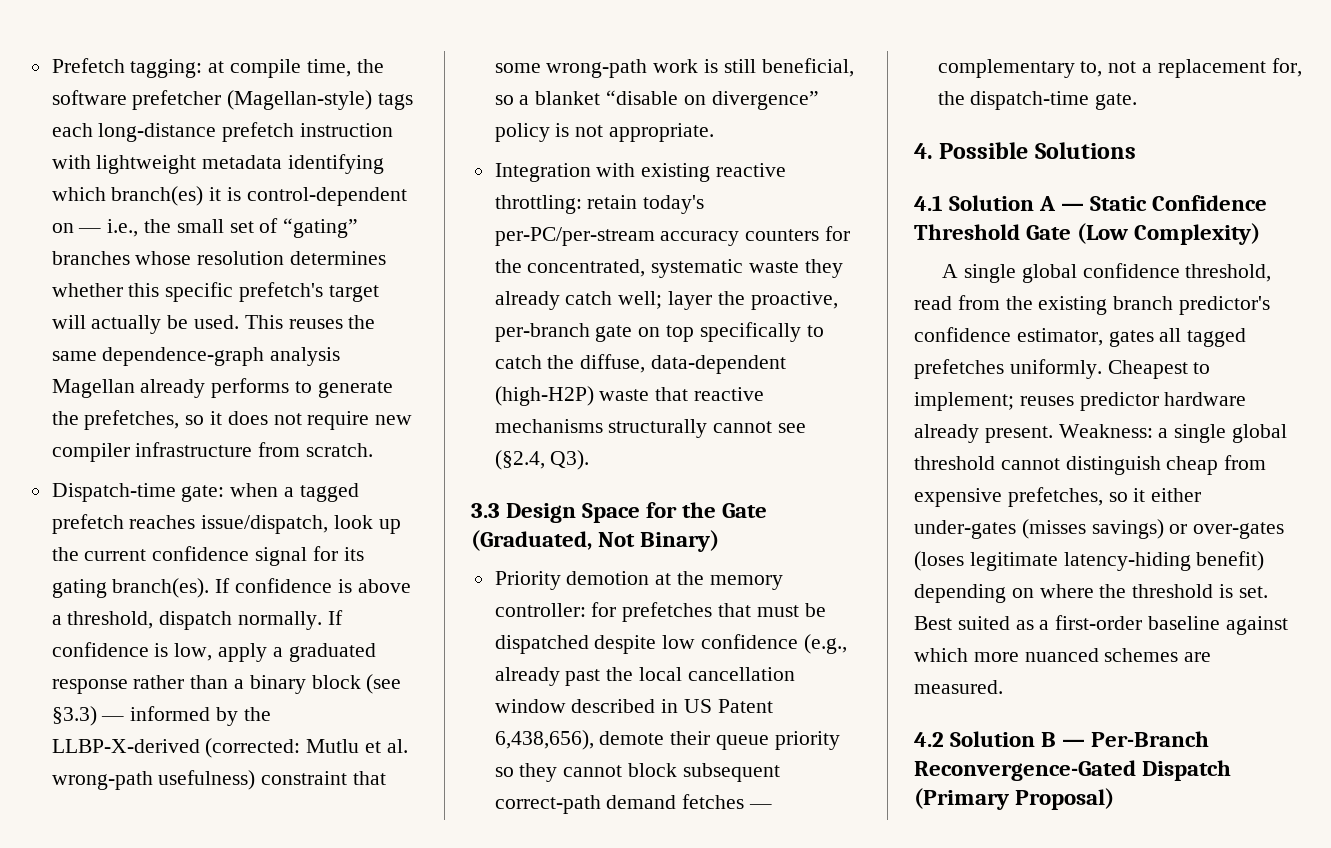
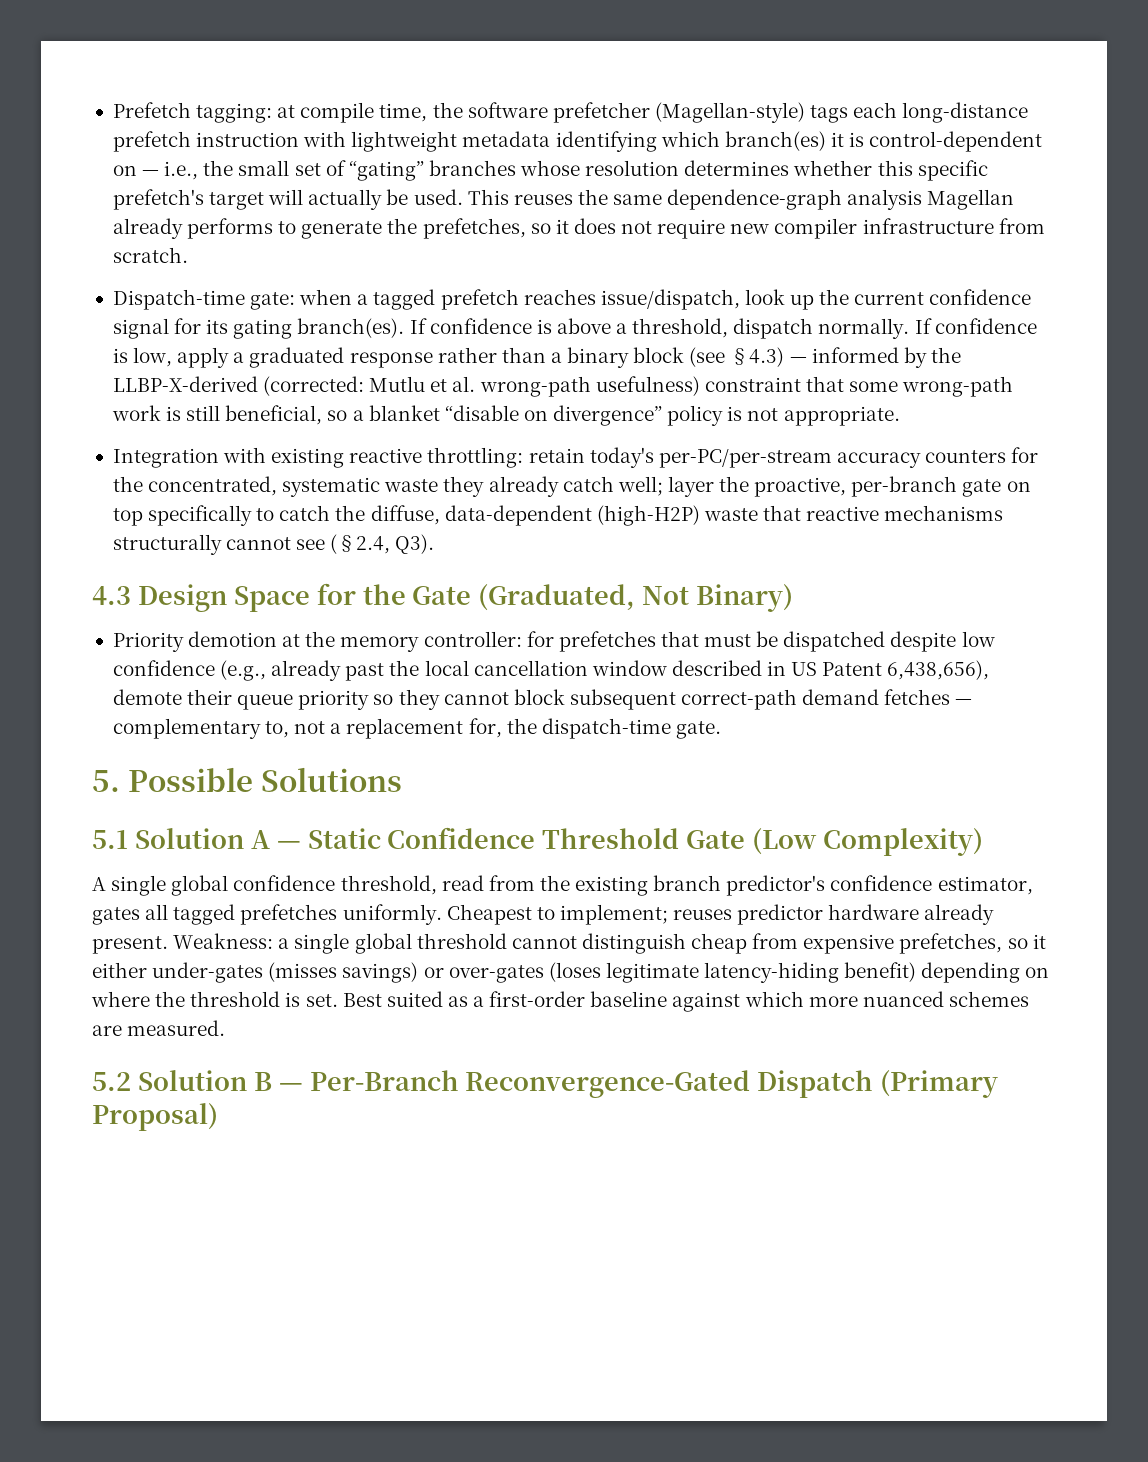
- If confidence is low, apply a graduated response rather than a binary block (see §3.3) — informed by the LLBP-X-derived (corrected: Mutlu et al. wrong-path usefulness) constraint that some wrong-path work is still beneficial, so a blanket “disable on divergence” policy is not appropriate.
+ If confidence is low, apply a graduated response rather than a binary block (see §4.3) — informed by the LLBP-X-derived (corrected: Mutlu et al. wrong-path usefulness) constraint that some wrong-path work is still beneficial, so a blanket “disable on divergence” policy is not appropriate.
- 3.3 Design Space for the Gate (Graduated, Not Binary)
+ 4.3 Design Space for the Gate (Graduated, Not Binary)
- 4. Possible Solutions
+ 5. Possible Solutions
- 4.1 Solution A — Static Confidence Threshold Gate (Low Complexity)
+ 5.1 Solution A — Static Confidence Threshold Gate (Low Complexity)
- 4.2 Solution B — Per-Branch Reconvergence-Gated Dispatch (Primary Proposal)
+ 5.2 Solution B — Per-Branch Reconvergence-Gated Dispatch (Primary Proposal)

